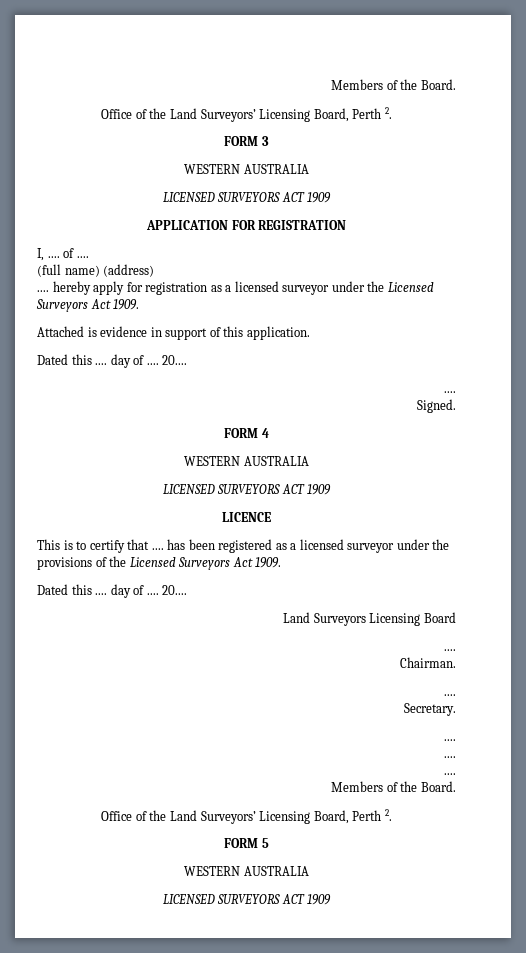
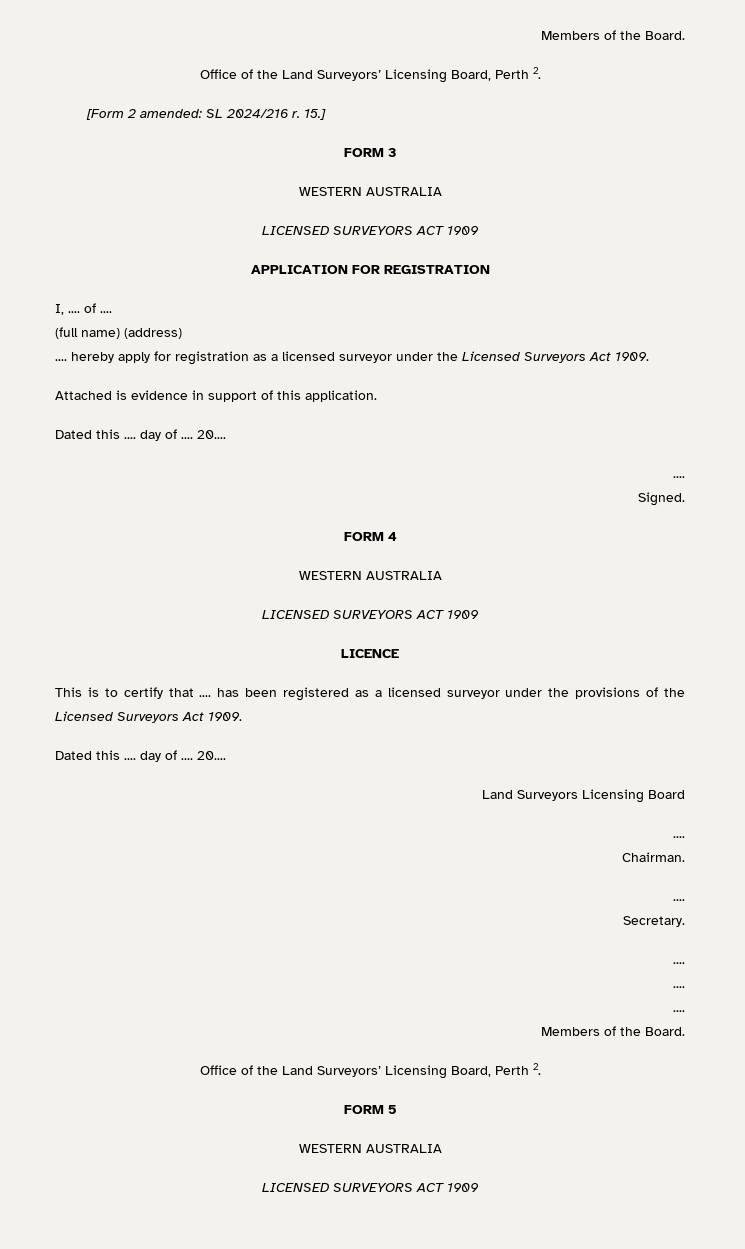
+ [Form 2 amended: SL 2024/216 r. 15.]

